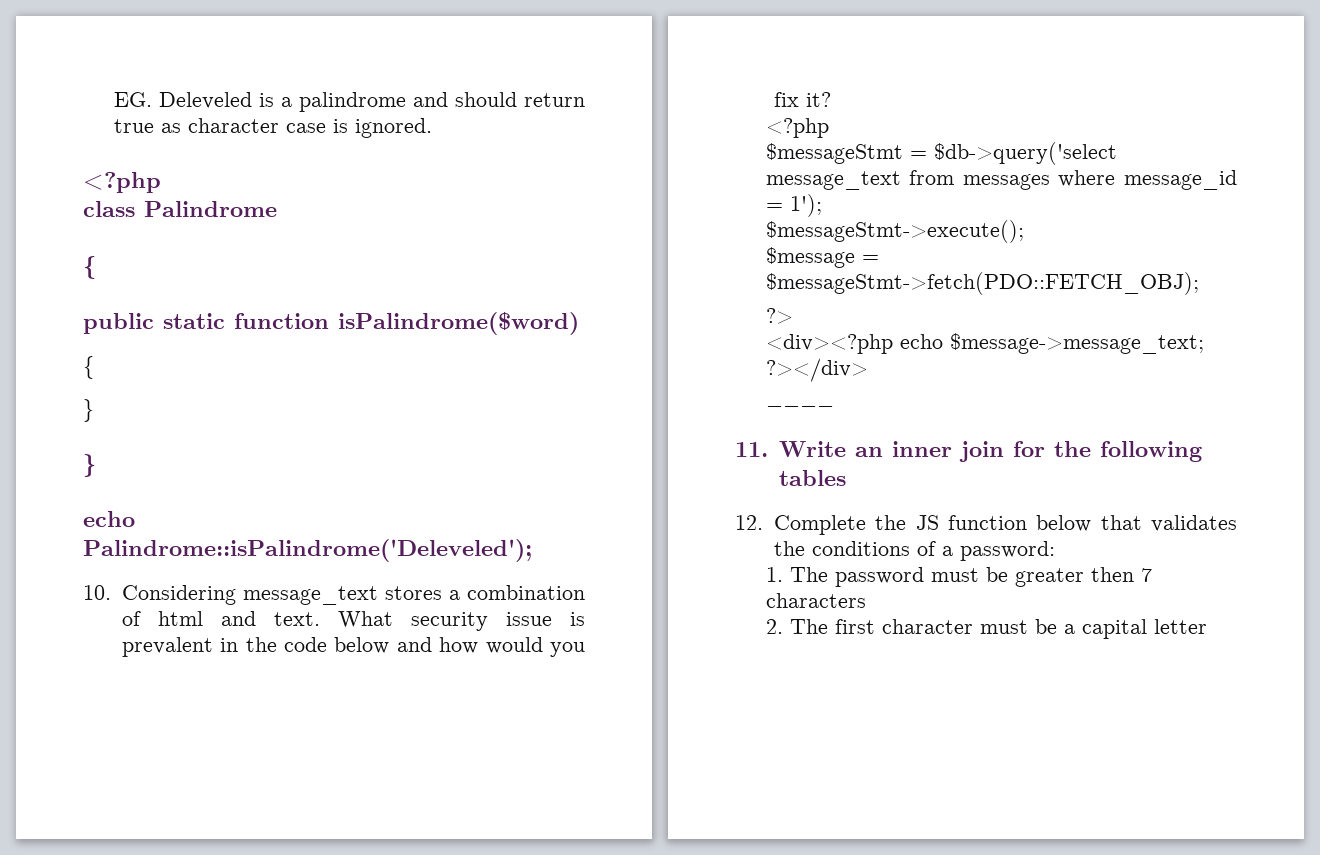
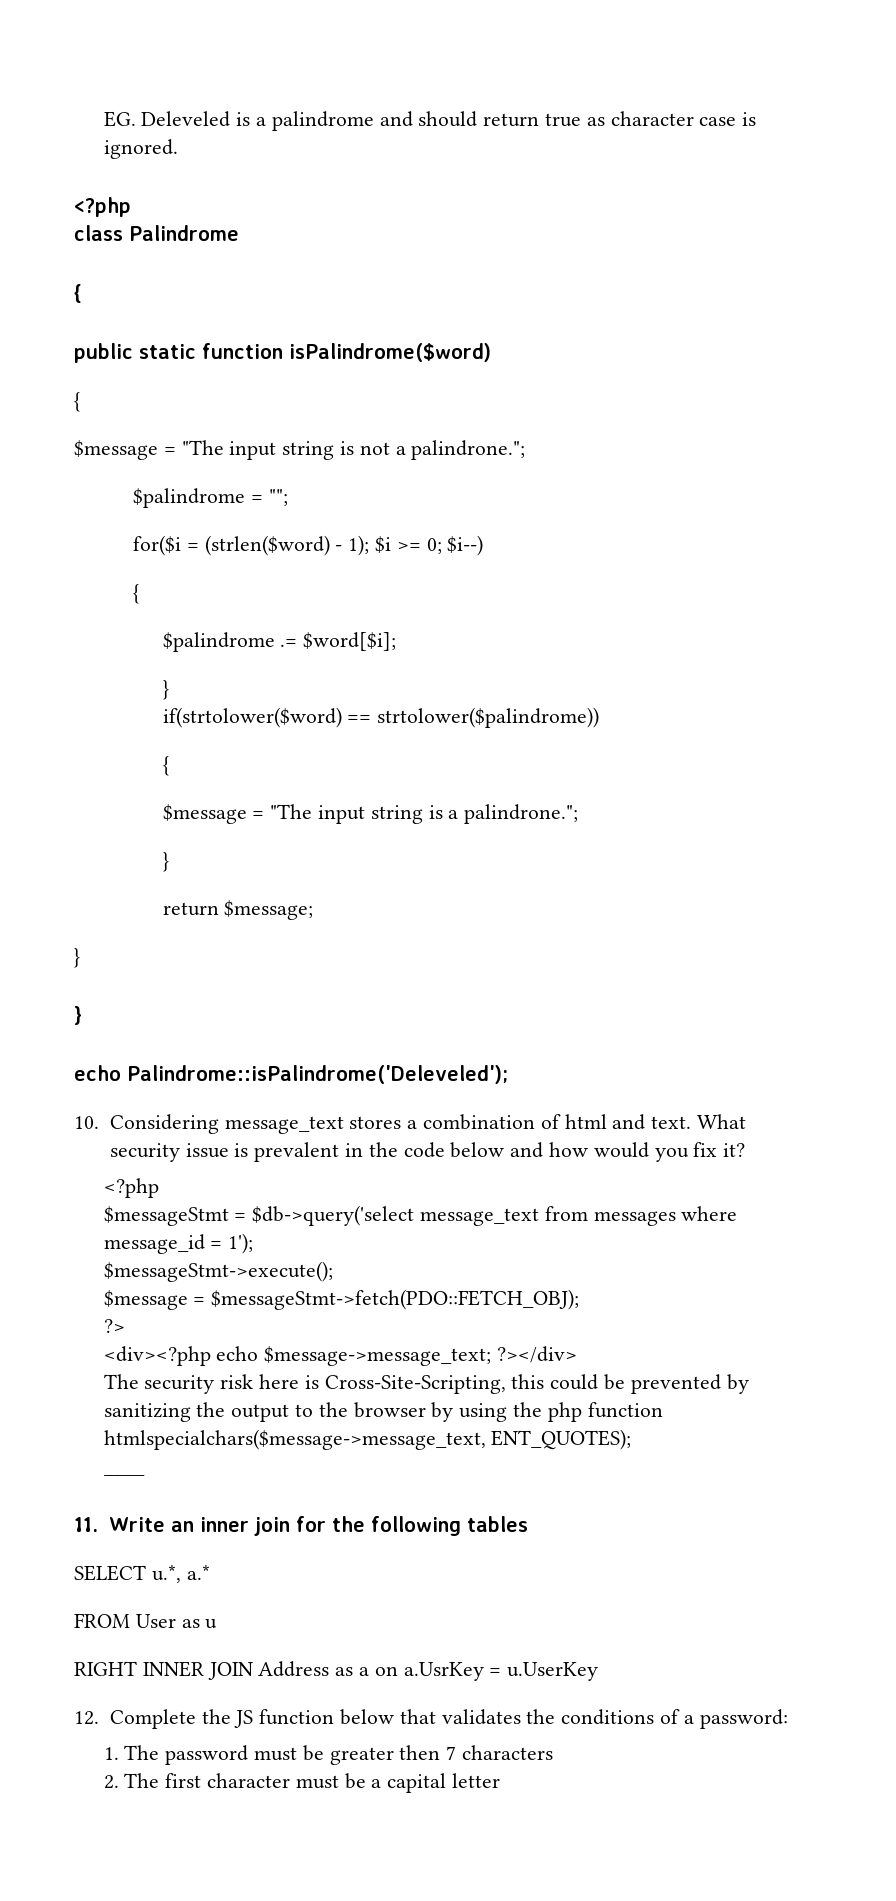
+ $message = "The input string is not a palindrone.";
+ $palindrome = "";
+ for($i = (strlen($word) - 1); $i >= 0; $i--)
+ {
+ $palindrome .= $word[$i];
+ }
+ if(strtolower($word) == strtolower($palindrome))
+ {
+ $message = "The input string is a palindrone.";
+ }
+ return $message;
+ The security risk here is Cross-Site-Scripting, this could be prevented by sanitizing the output to the browser by using the php function htmlspecialchars($message->message_text, ENT_QUOTES);
+ SELECT u.*, a.*
+ FROM User as u
+ RIGHT INNER JOIN Address as a on a.UsrKey = u.UserKey

